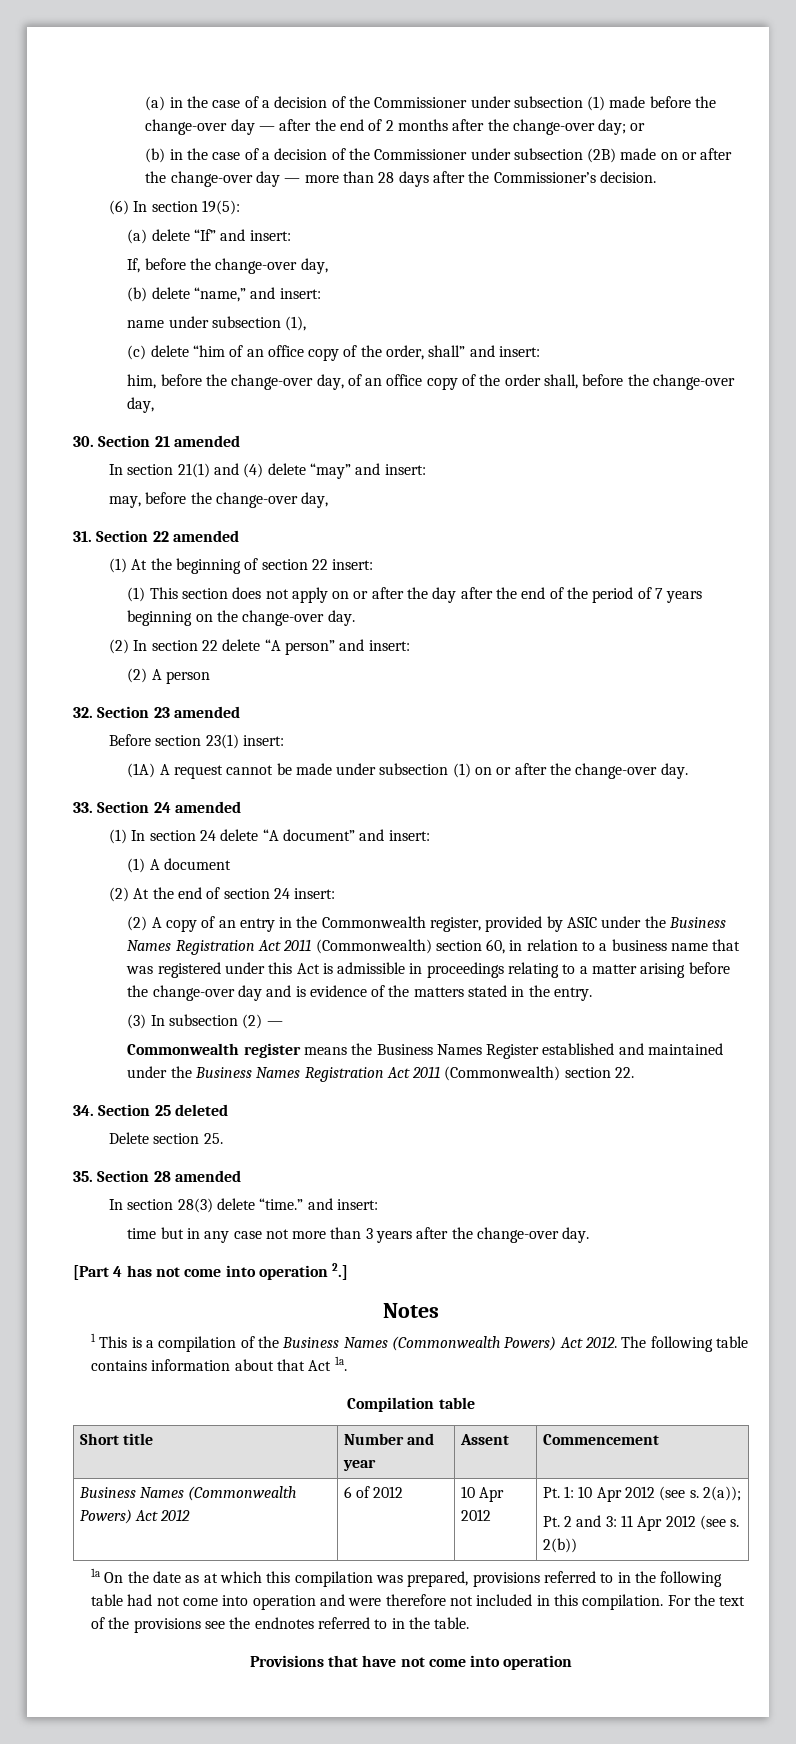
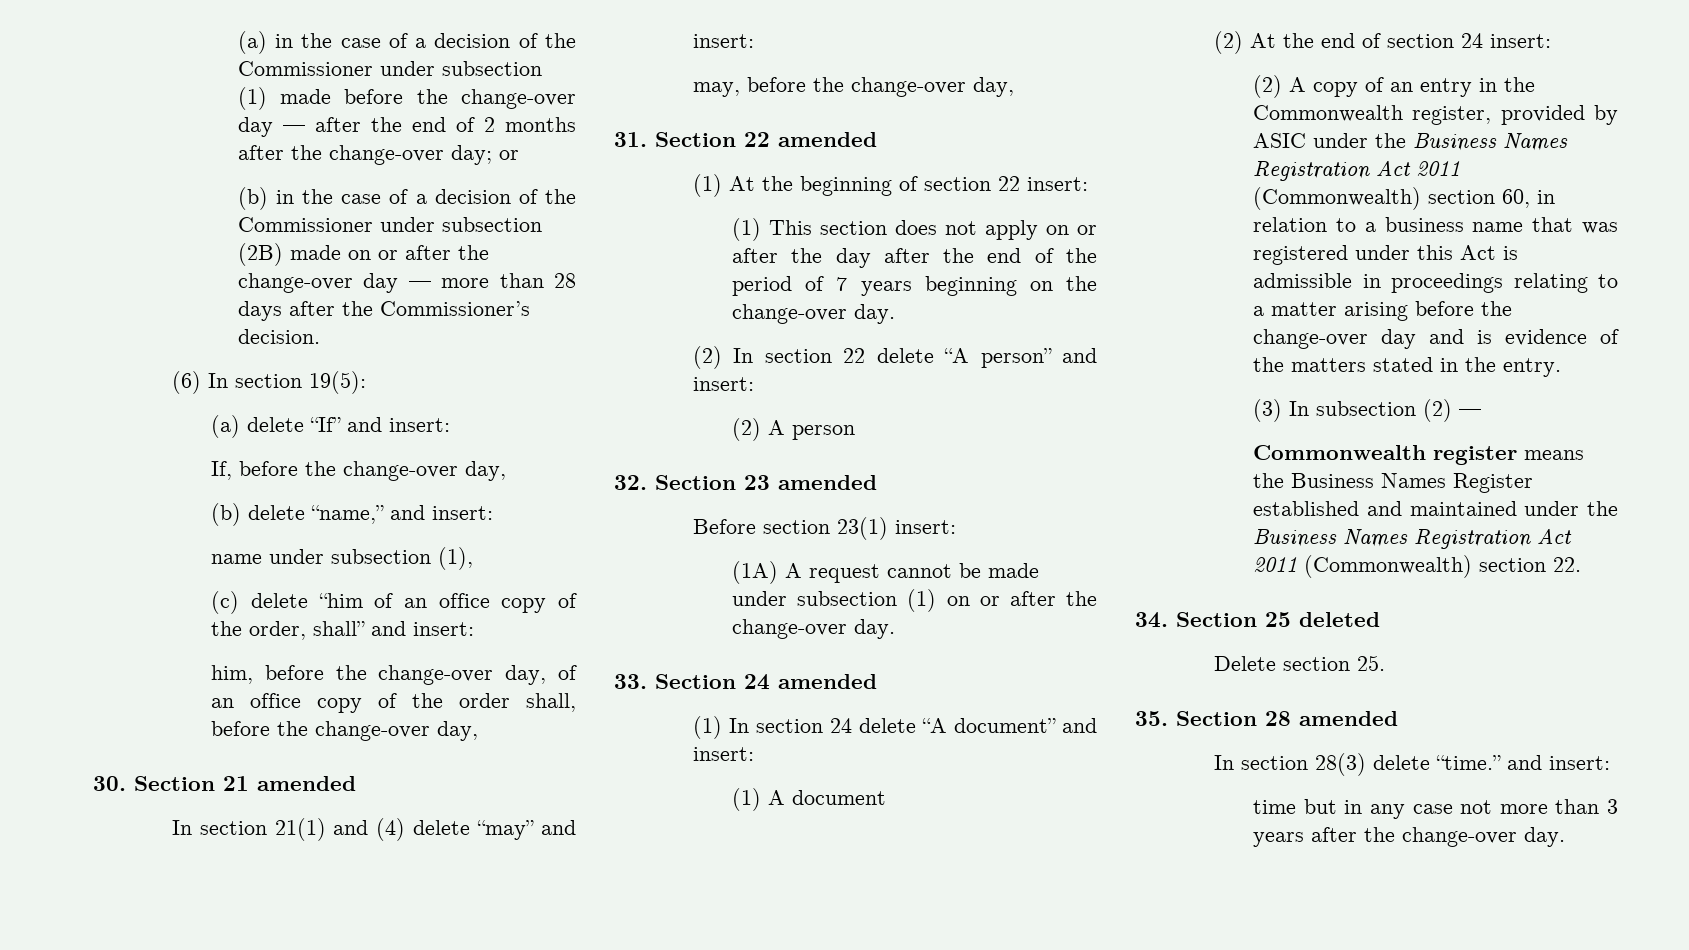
- [Part 4 has not come into operation 2.]
- Notes
- 1 This is a compilation of the Business Names (Commonwealth Powers) Act 2012. The following table contains information about that Act 1a.
- Compilation table
- Short title | Number and year | Assent | Commencement
- Business Names (Commonwealth Powers) Act 2012 | 6 of 2012 | 10 Apr 2012 | Pt. 1: 10 Apr 2012 (see s. 2(a));
- Pt. 2 and 3: 11 Apr 2012 (see s. 2(b))
- 1a On the date as at which this compilation was prepared, provisions referred to in the following table had not come into operation and were therefore not included in this compilation. For the text of the provisions see the endnotes referred to in the table.
- Provisions that have not come into operation

